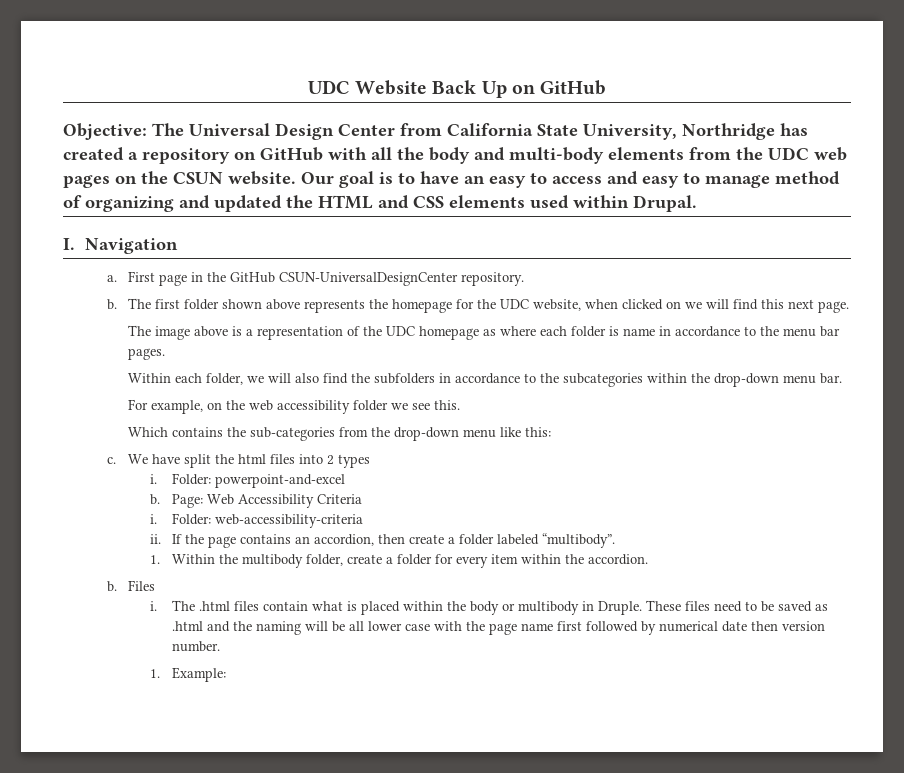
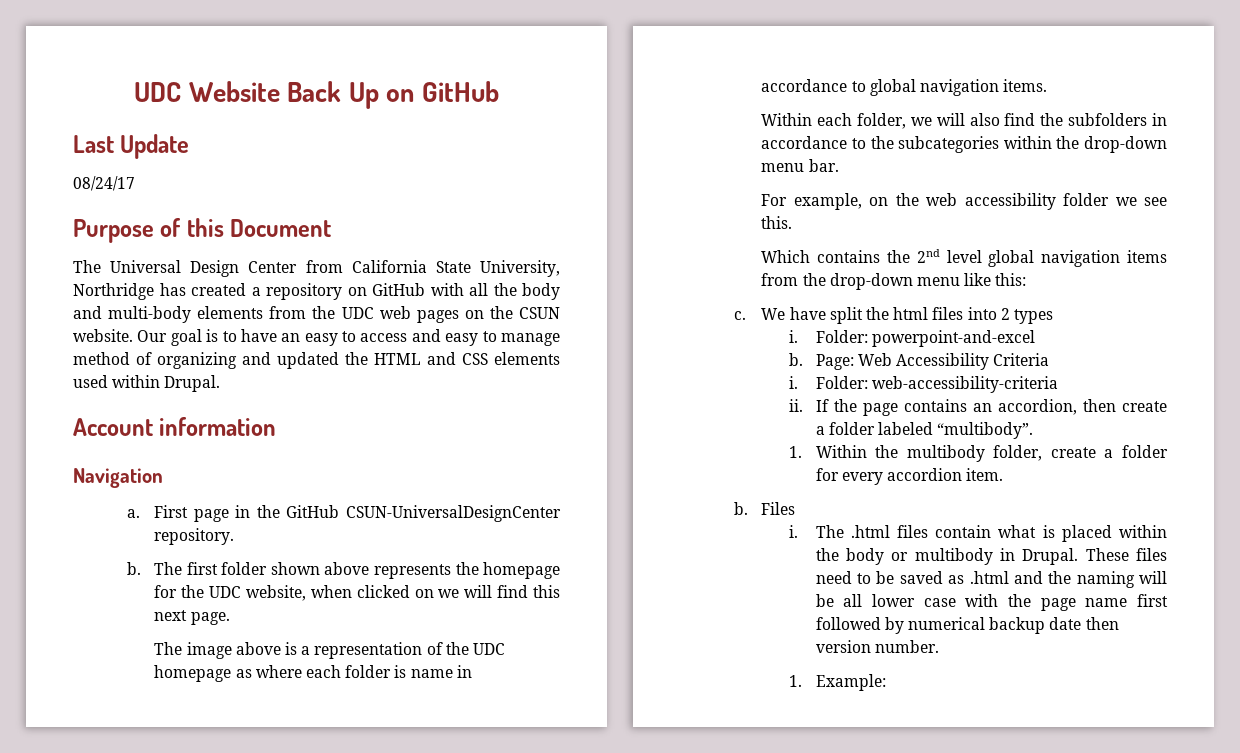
- Objective: The Universal Design Center from California State University, Northridge has created a repository on GitHub with all the body and multi-body elements from the UDC web pages on the CSUN website.
+ Last Update
+ 08/24/17
+ Purpose of this Document
+ The Universal Design Center from California State University, Northridge has created a repository on GitHub with all the body and multi-body elements from the UDC web pages on the CSUN website.
- I. Navigation
+ Account information
+ Navigation
- The image above is a representation of the UDC homepage as where each folder is name in accordance to the menu bar pages.
+ The image above is a representation of the UDC homepage as where each folder is name in accordance to global navigation items.
- Which contains the sub-categories from the drop-down menu like this:
+ Which contains the 2nd level global navigation items from the drop-down menu like this:
- 1. Within the multibody folder, create a folder for every item within the accordion.
+ 1. Within the multibody folder, create a folder for every accordion item.
- The .html files contain what is placed within the body or multibody in Druple.
+ The .html files contain what is placed within the body or multibody in Drupal.
- These files need to be saved as .html and the naming will be all lower case with the page name first followed by numerical date then version number.
+ These files need to be saved as .html and the naming will be all lower case with the page name first followed by numerical backup date then version number.

